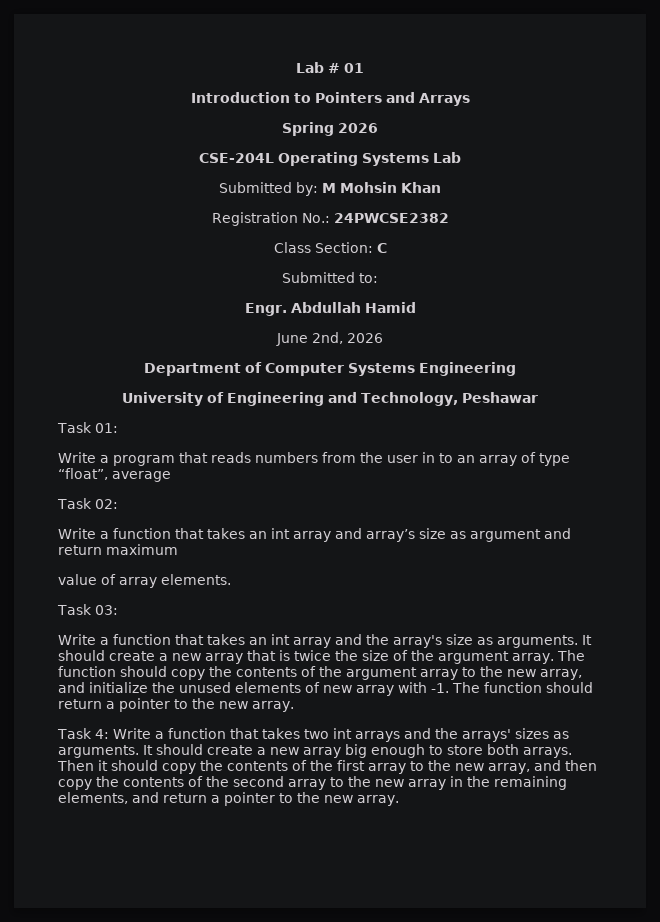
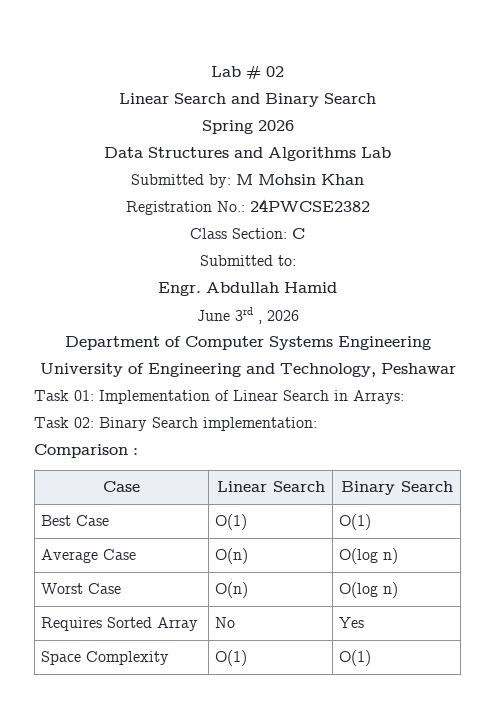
- Lab # 01
- Introduction to Pointers and Arrays
+ Lab # 02
+ Linear Search and Binary Search
  Spring 2026
- CSE-204L Operating Systems Lab
+ Data Structures and Algorithms Lab
- June 2nd, 2026
+ June 3rd , 2026
- Task 01:
- Write a program that reads numbers from the user in to an array of type “float”, average
- Task 02:
- Write a function that takes an int array and array’s size as argument and return maximum
- value of array elements.
- Task 03:
- Write a function that takes an int array and the array's size as arguments. It should create a new array that is twice the size of the argument array. The function should copy the contents of the argument array to the new array, and initialize the unused elements of new array with -1. The function should return a pointer to the new array.
- Task 4: Write a function that takes two int arrays and the arrays' sizes as arguments. It should create a new array big enough to store both arrays. Then it should copy the contents of the first array to the new array, and then copy the contents of the second array to the new array in the remaining elements, and return a pointer to the new array.
+ Task 01: Implementation of Linear Search in Arrays:
+ Task 02: Binary Search implementation:
+ Comparison :
+ Case | Linear Search | Binary Search
+ Best Case | O(1) | O(1)
+ Average Case | O(n) | O(log n)
+ Worst Case | O(n) | O(log n)
+ Requires Sorted Array | No | Yes
+ Space Complexity | O(1) | O(1)

